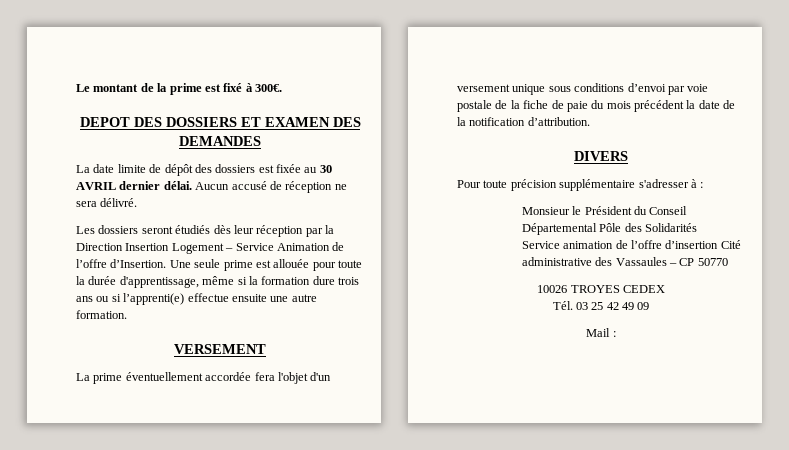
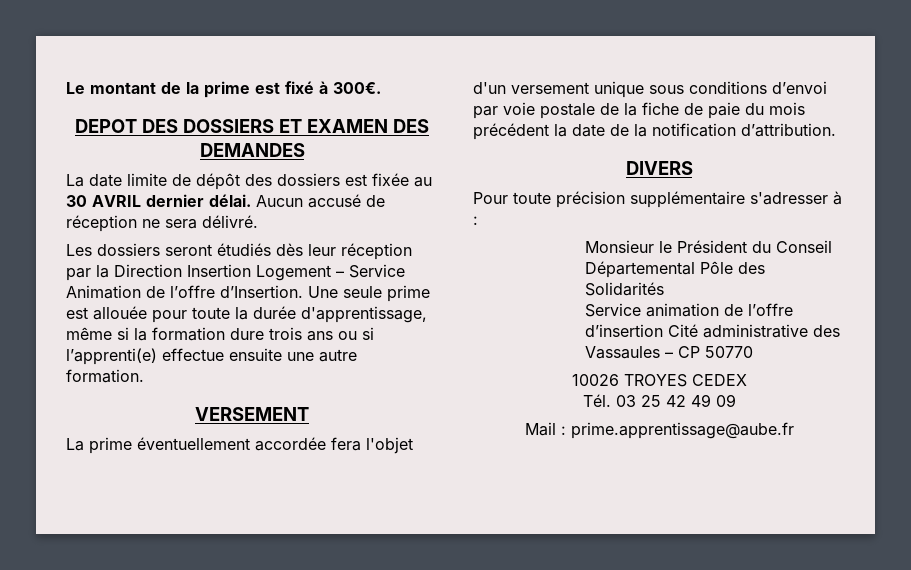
- Mail :
+ Mail : prime.apprentissage@aube.fr

